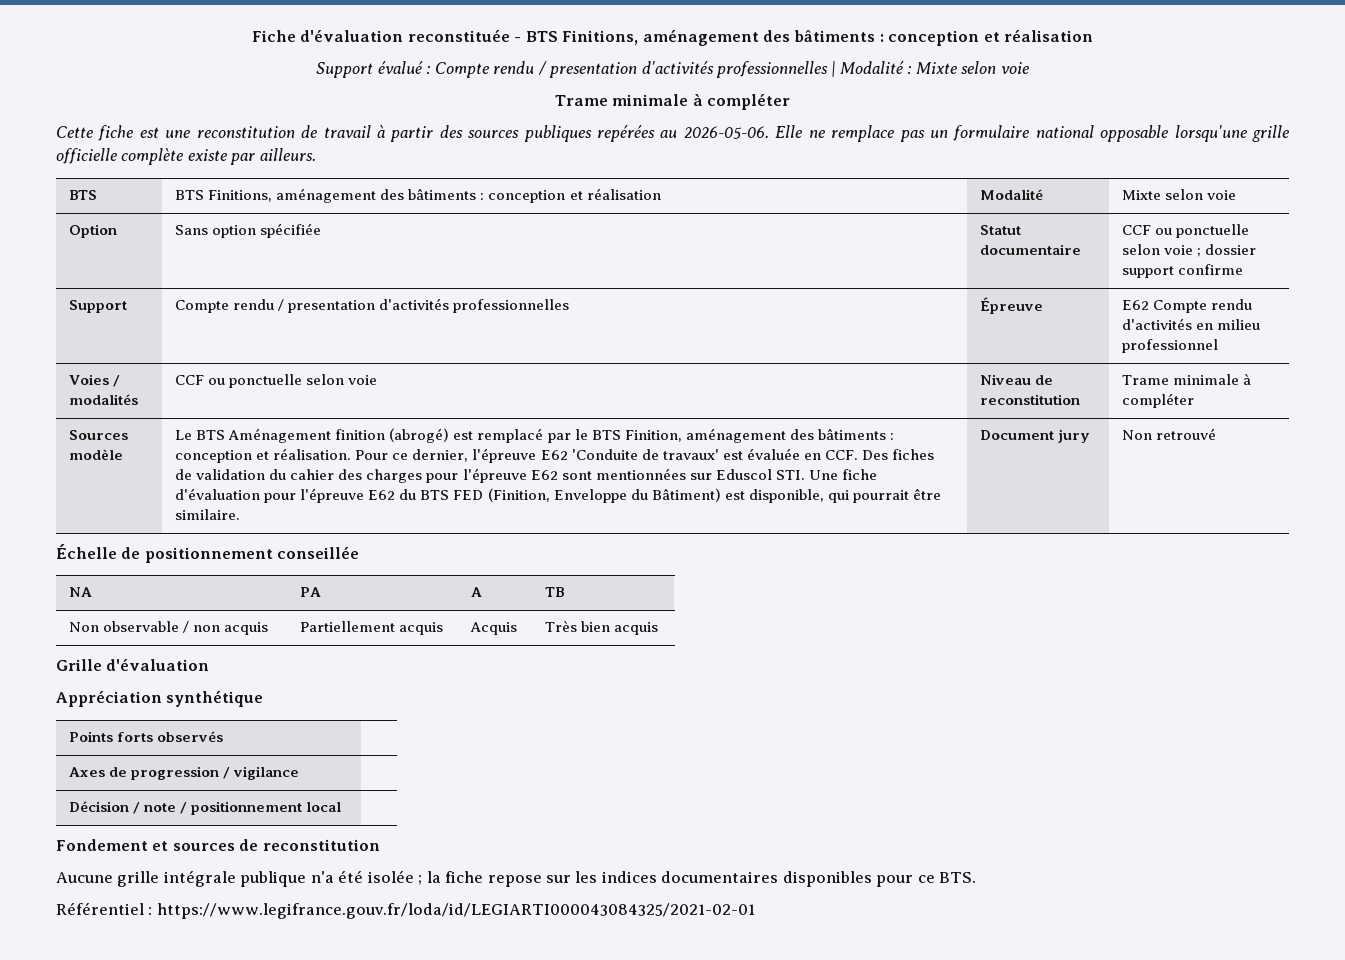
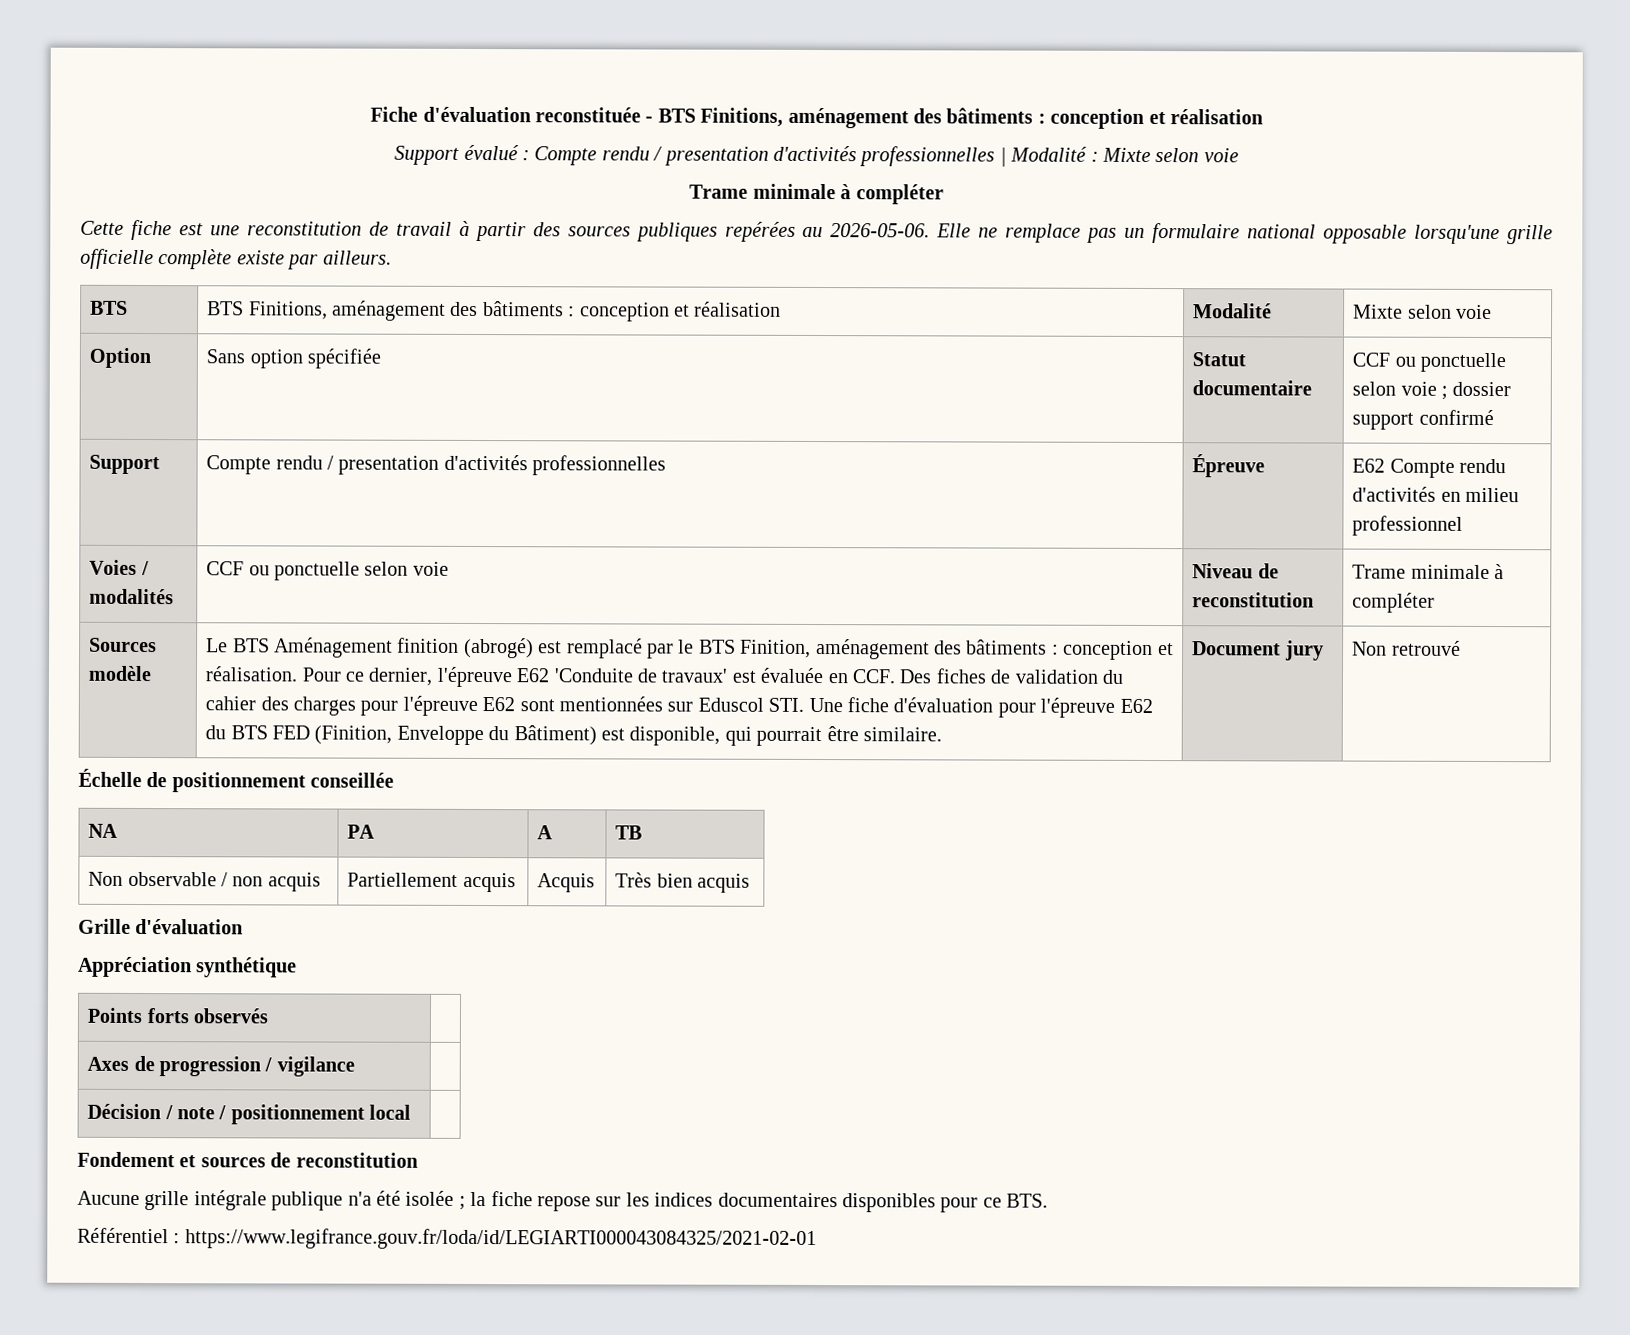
- Option | Sans option spécifiée | Statut documentaire | CCF ou ponctuelle selon voie ; dossier support confirme
+ Option | Sans option spécifiée | Statut documentaire | CCF ou ponctuelle selon voie ; dossier support confirmé

